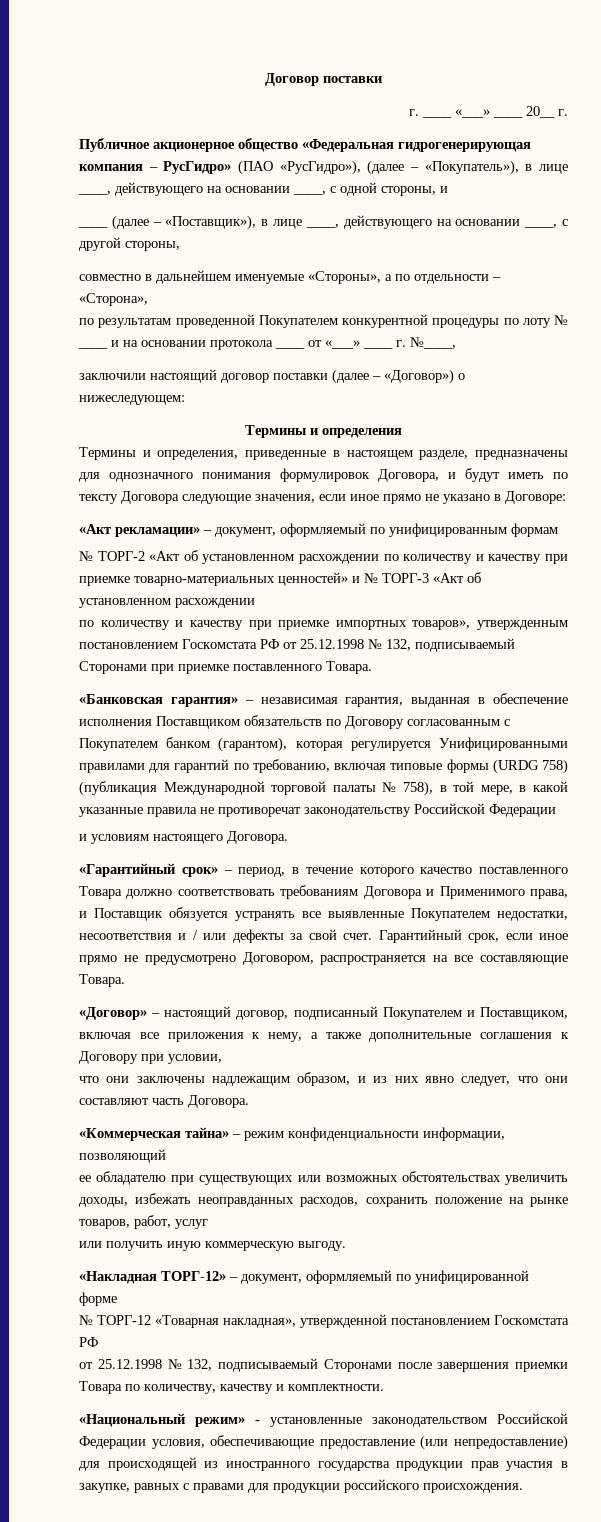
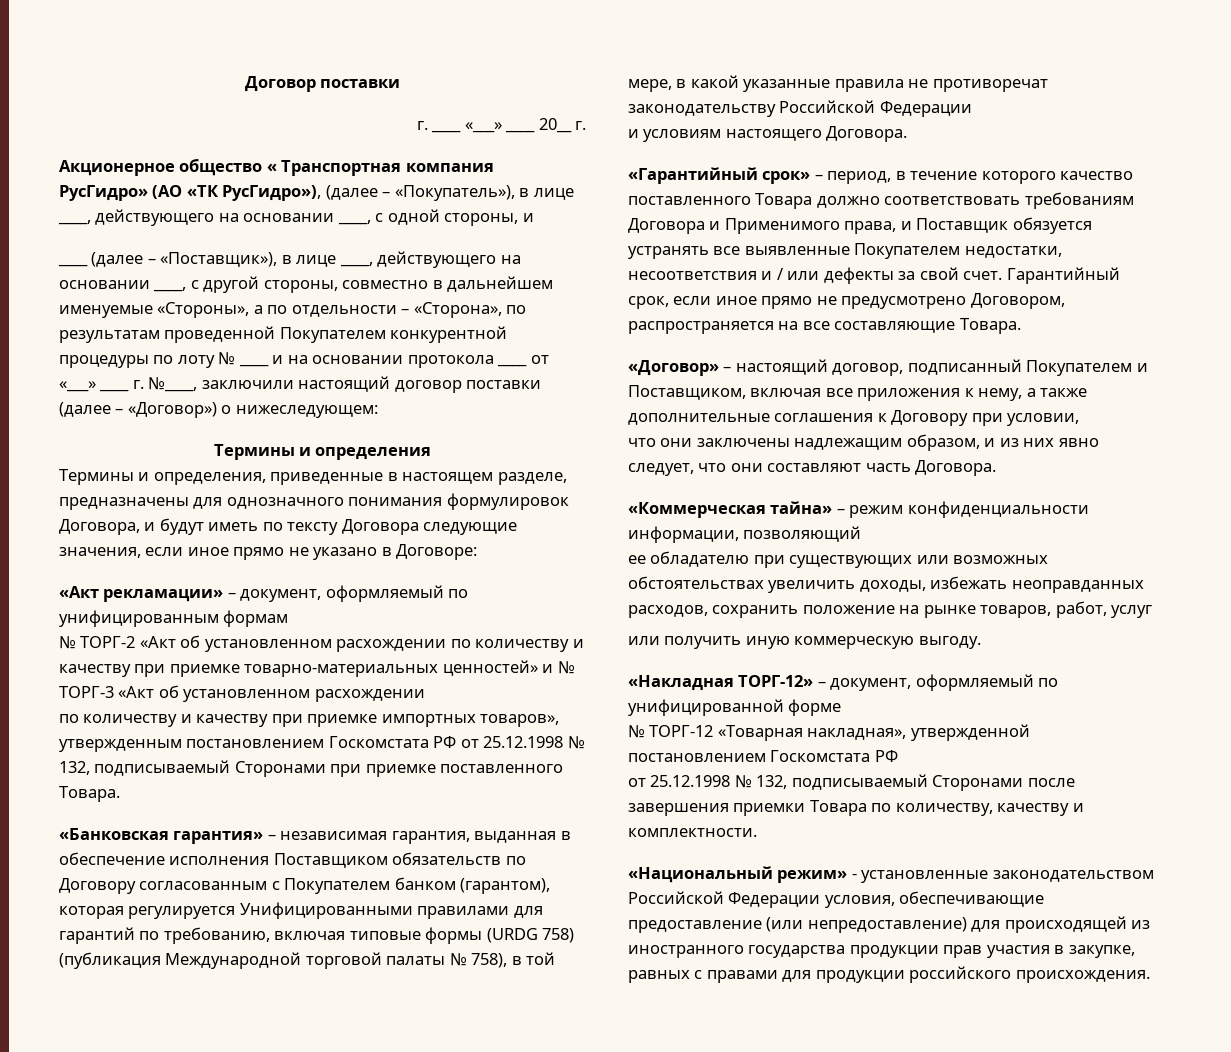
- Публичное акционерное общество «Федеральная гидрогенерирующая компания – РусГидро» (ПАО «РусГидро»), (далее – «Покупатель»), в лице ____, действующего на основании ____, с одной стороны, и
+ Акционерное общество « Транспортная компания РусГидро» (АО «ТК РусГидро»), (далее – «Покупатель»), в лице ____, действующего на основании ____, с одной стороны, и
- ____ (далее – «Поставщик»), в лице ____, действующего на основании ____, с другой стороны,
- совместно в дальнейшем именуемые «Стороны», а по отдельности – «Сторона»,
- по результатам проведенной Покупателем конкурентной процедуры по лоту № ____ и на основании протокола ____ от «___» ____ г. №____,
- заключили настоящий договор поставки (далее – «Договор») о нижеследующем:
+ ____ (далее – «Поставщик»), в лице ____, действующего на основании ____, с другой стороны, совместно в дальнейшем именуемые «Стороны», а по отдельности – «Сторона», по результатам проведенной Покупателем конкурентной процедуры по лоту № ____ и на основании протокола ____ от «___» ____ г. №____, заключили настоящий договор поставки (далее – «Договор») о нижеследующем:

